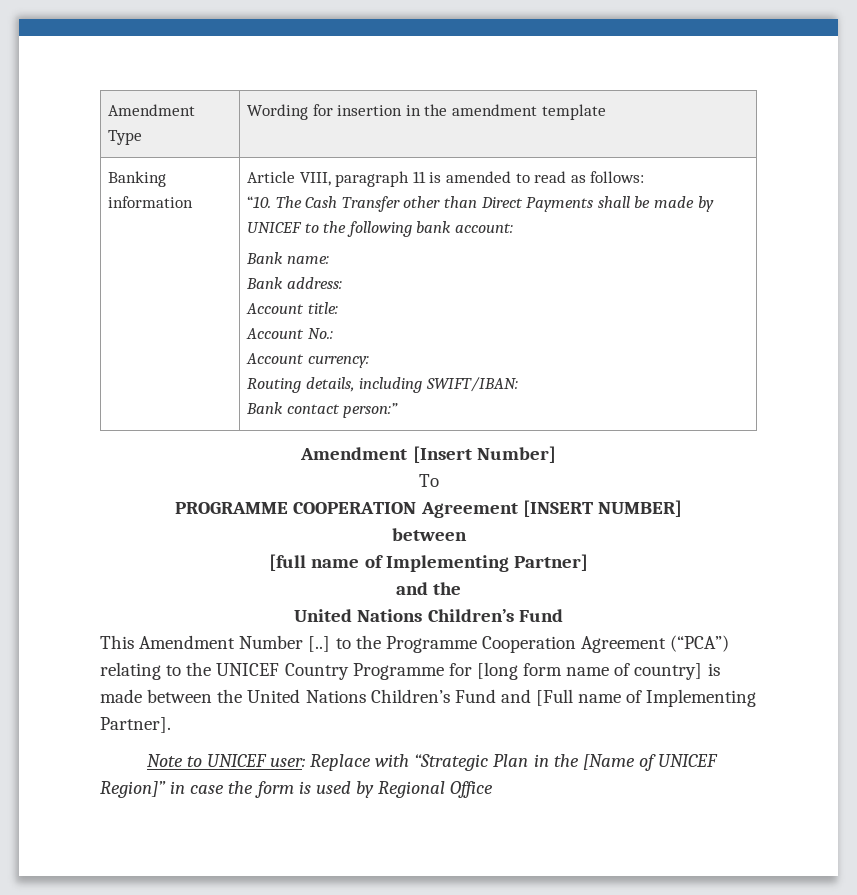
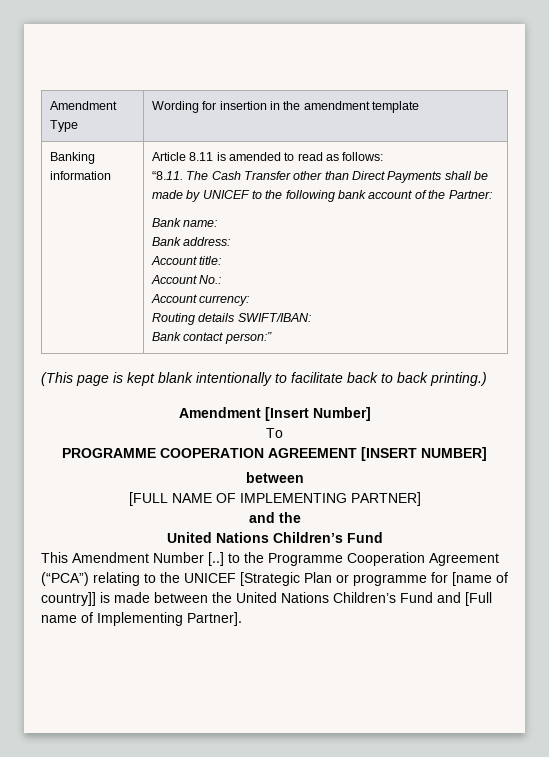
- Article VIII, paragraph 11 is amended to read as follows:
+ Article 8.11 is amended to read as follows:
- “10. The Cash Transfer other than Direct Payments shall be made by UNICEF to the following bank account:
+ “8.11. The Cash Transfer other than Direct Payments shall be made by UNICEF to the following bank account of the Partner:
- Routing details, including SWIFT/IBAN:
+ Routing details SWIFT/IBAN:
+ (This page is kept blank intentionally to facilitate back to back printing.)
- PROGRAMME COOPERATION Agreement [INSERT NUMBER]
+ PROGRAMME COOPERATION AGREEMENT [INSERT NUMBER]
- [full name of Implementing Partner]
+ [FULL NAME OF IMPLEMENTING PARTNER]
- This Amendment Number [..] to the Programme Cooperation Agreement (“PCA”) relating to the UNICEF Country Programme for [long form name of country] is made between the United Nations Children’s Fund and [Full name of Implementing Partner].
+ This Amendment Number [..] to the Programme Cooperation Agreement (“PCA”) relating to the UNICEF [Strategic Plan or programme for [name of country]] is made between the United Nations Children’s Fund and [Full name of Implementing Partner].
- Note to UNICEF user: Replace with “Strategic Plan in the [Name of UNICEF Region]” in case the form is used by Regional Office

